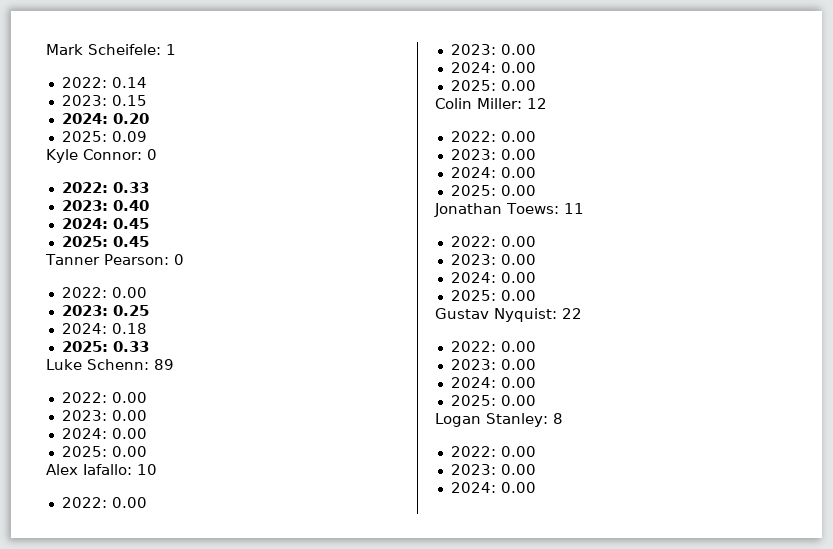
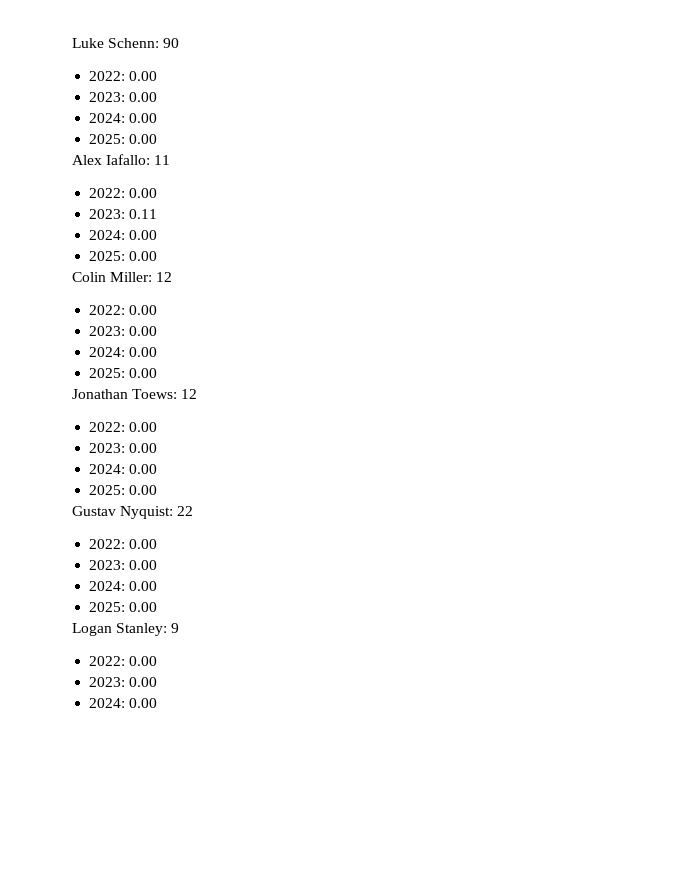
- Mark Scheifele: 1
- 2022: 0.14
- 2023: 0.15
- 2024: 0.20
- 2025: 0.09
- Kyle Connor: 0
- 2022: 0.33
- 2023: 0.40
- 2024: 0.45
- 2025: 0.45
- Tanner Pearson: 0
- 2022: 0.00
- 2023: 0.25
- 2024: 0.18
- 2025: 0.33
- Luke Schenn: 89
+ Luke Schenn: 90
- Alex Iafallo: 10
+ Alex Iafallo: 11
  2022: 0.00
- 2023: 0.00
+ 2023: 0.11
- Jonathan Toews: 11
+ Jonathan Toews: 12
- Logan Stanley: 8
+ Logan Stanley: 9

